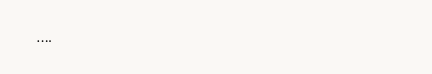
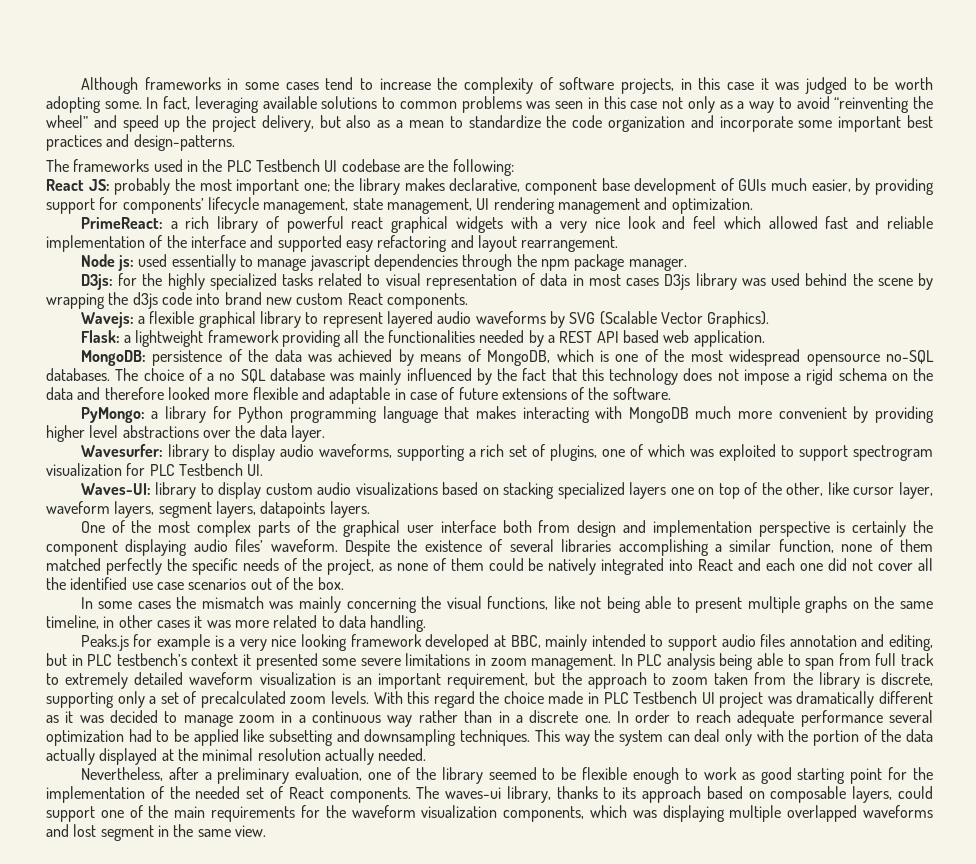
- ….
+ Although frameworks in some cases tend to increase the complexity of software projects, in this case it was judged to be worth adopting some. In fact, leveraging available solutions to common problems was seen in this case not only as a way to avoid “reinventing the wheel” and speed up the project delivery, but also as a mean to standardize the code organization and incorporate some important best practices and design-patterns.
+ The frameworks used in the PLC Testbench UI codebase are the following:
+ React JS: probably the most important one; the library makes declarative, component base development of GUIs much easier, by providing support for components’ lifecycle management, state management, UI rendering management and optimization.
+ PrimeReact: a rich library of powerful react graphical widgets with a very nice look and feel which allowed fast and reliable implementation of the interface and supported easy refactoring and layout rearrangement.
+ Node js: used essentially to manage javascript dependencies through the npm package manager.
+ D3js: for the highly specialized tasks related to visual representation of data in most cases D3js library was used behind the scene by wrapping the d3js code into brand new custom React components.
+ Wavejs: a flexible graphical library to represent layered audio waveforms by SVG (Scalable Vector Graphics).
+ Flask: a lightweight framework providing all the functionalities needed by a REST API based web application.
+ MongoDB: persistence of the data was achieved by means of MongoDB, which is one of the most widespread opensource no-SQL databases. The choice of a no SQL database was mainly influenced by the fact that this technology does not impose a rigid schema on the data and therefore looked more flexible and adaptable in case of future extensions of the software.
+ PyMongo: a library for Python programming language that makes interacting with MongoDB much more convenient by providing higher level abstractions over the data layer.
+ Wavesurfer: library to display audio waveforms, supporting a rich set of plugins, one of which was exploited to support spectrogram visualization for PLC Testbench UI.
+ Waves-UI: library to display custom audio visualizations based on stacking specialized layers one on top of the other, like cursor layer, waveform layers, segment layers, datapoints layers.
+ One of the most complex parts of the graphical user interface both from design and implementation perspective is certainly the component displaying audio files’ waveform. Despite the existence of several libraries accomplishing a similar function, none of them matched perfectly the specific needs of the project, as none of them could be natively integrated into React and each one did not cover all the identified use case scenarios out of the box.
+ In some cases the mismatch was mainly concerning the visual functions, like not being able to present multiple graphs on the same timeline, in other cases it was more related to data handling.
+ Peaks.js for example is a very nice looking framework developed at BBC, mainly intended to support audio files annotation and editing, but in PLC testbench’s context it presented some severe limitations in zoom management. In PLC analysis being able to span from full track to extremely detailed waveform visualization is an important requirement, but the approach to zoom taken from the library is discrete, supporting only a set of precalculated zoom levels. With this regard the choice made in PLC Testbench UI project was dramatically different as it was decided to manage zoom in a continuous way rather than in a discrete one. In order to reach adequate performance several optimization had to be applied like subsetting and downsampling techniques. This way the system can deal only with the portion of the data actually displayed at the minimal resolution actually needed.
+ Nevertheless, after a preliminary evaluation, one of the library seemed to be flexible enough to work as good starting point for the implementation of the needed set of React components. The waves-ui library, thanks to its approach based on composable layers, could support one of the main requirements for the waveform visualization components, which was displaying multiple overlapped waveforms and lost segment in the same view.

